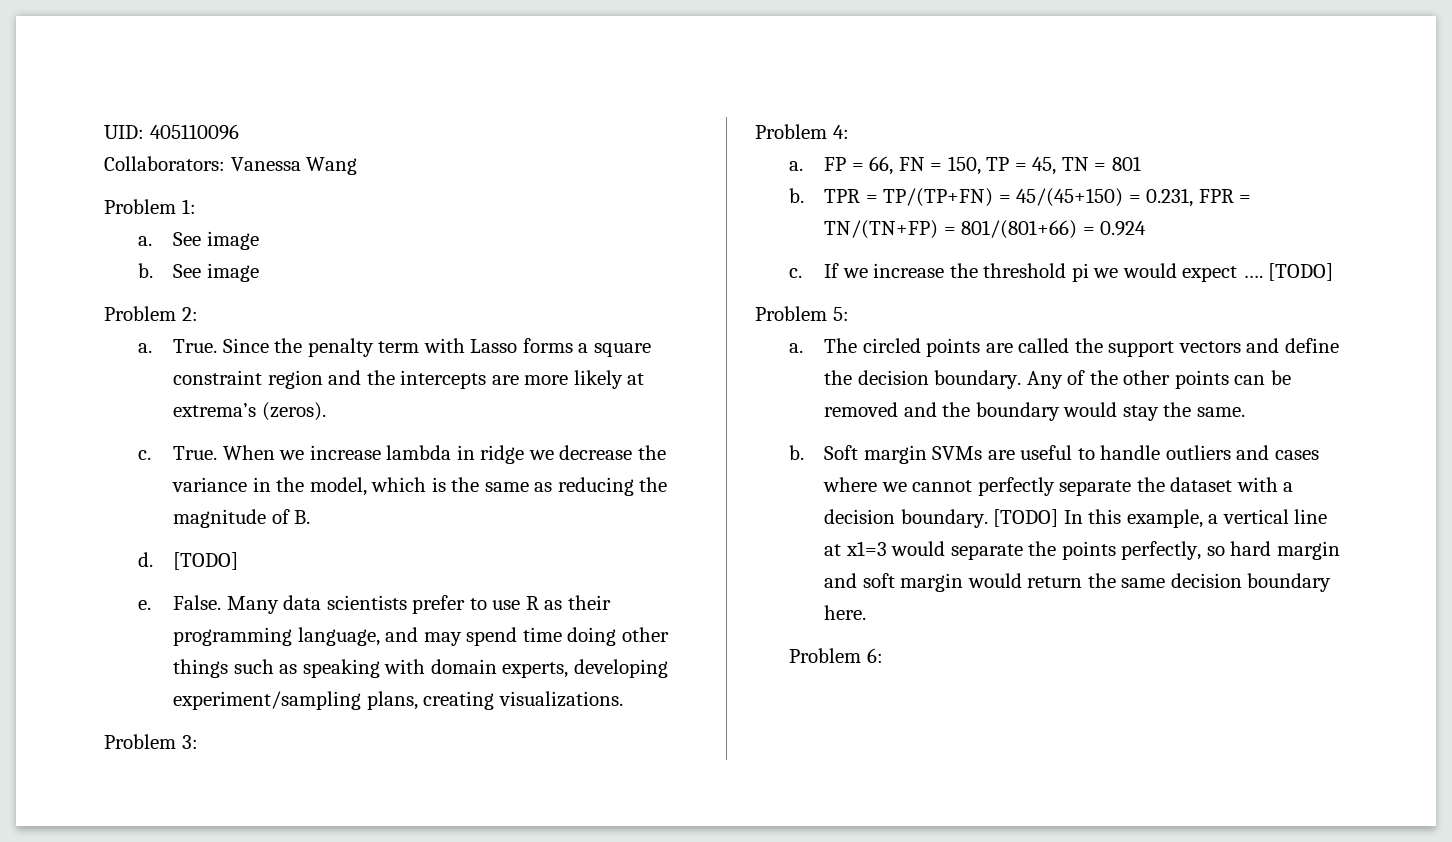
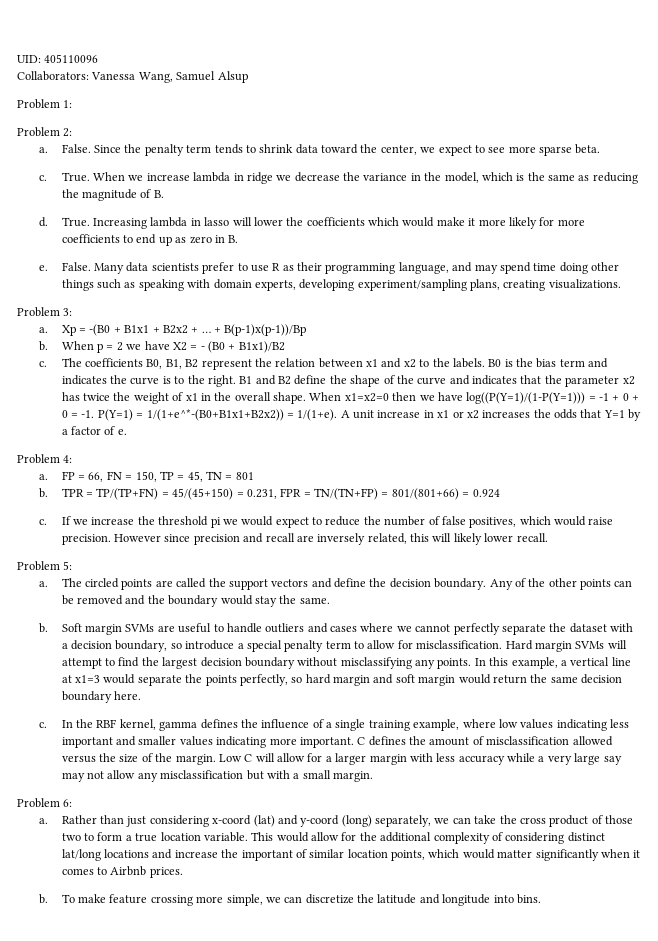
- Collaborators: Vanessa Wang
+ Collaborators: Vanessa Wang, Samuel Alsup
- a. See image
- b. See image
- a. True.
+ a. False.
- Since the penalty term with Lasso forms a square constraint region and the intercepts are more likely at extrema’s (zeros).
+ Since the penalty term tends to shrink data toward the center, we expect to see more sparse beta.
- d. [TODO]
+ d. True. Increasing lambda in lasso will lower the coefficients which would make it more likely for more coefficients to end up as zero in B.
+ a. Xp = -(B0 + B1x1 + B2x2 + … + B(p-1)x(p-1))/Bp
+ b. When p = 2 we have X2 = - (B0 + B1x1)/B2
+ c. The coefficients B0, B1, B2 represent the relation between x1 and x2 to the labels. B0 is the bias term and indicates the curve is to the right. B1 and B2 define the shape of the curve and indicates that the parameter x2 has twice the weight of x1 in the overall shape. When x1=x2=0 then we have log((P(Y=1)/(1-P(Y=1))) = -1 + 0 + 0 = -1. P(Y=1) = 1/(1+e^*-(B0+B1x1+B2x2)) = 1/(1+e). A unit increase in x1 or x2 increases the odds that Y=1 by a factor of e.
- If we increase the threshold pi we would expect …. [TODO]
+ If we increase the threshold pi we would expect to reduce the number of false positives, which would raise precision. However since precision and recall are inversely related, this will likely lower recall.
- Soft margin SVMs are useful to handle outliers and cases where we cannot perfectly separate the dataset with a decision boundary. [TODO] In this example, a vertical line at x1=3 would separate the points perfectly, so hard margin and soft margin would return the same decision boundary here.
+ Soft margin SVMs are useful to handle outliers and cases where we cannot perfectly separate the dataset with a decision boundary, so introduce a special penalty term to allow for misclassification. Hard margin SVMs will attempt to find the largest decision boundary without misclassifying any points. In this example, a vertical line at x1=3 would separate the points perfectly, so hard margin and soft margin would return the same decision boundary here.
+ c. In the RBF kernel, gamma defines the influence of a single training example, where low values indicating less important and smaller values indicating more important. C defines the amount of misclassification allowed versus the size of the margin. Low C will allow for a larger margin with less accuracy while a very large say may not allow any misclassification but with a small margin.
  Problem 6:
+ a. Rather than just considering x-coord (lat) and y-coord (long) separately, we can take the cross product of those two to form a true location variable. This would allow for the additional complexity of considering distinct lat/long locations and increase the important of similar location points, which would matter significantly when it comes to Airbnb prices.
+ b. To make feature crossing more simple, we can discretize the latitude and longitude into bins.

